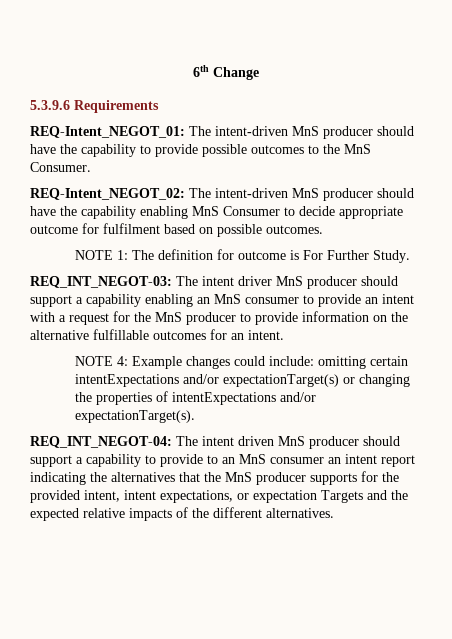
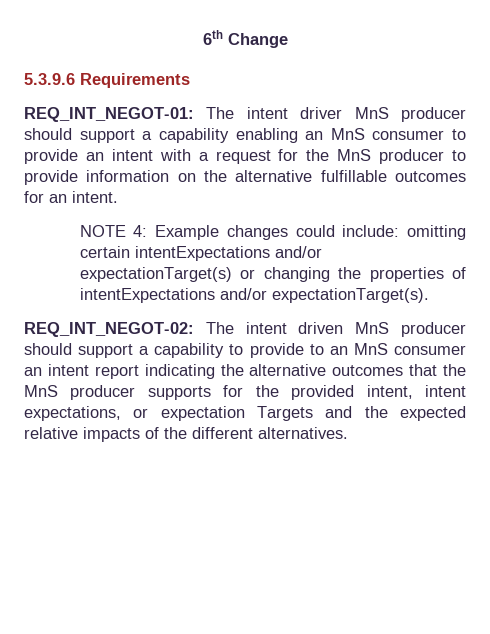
- REQ-Intent_NEGOT_01: The intent-driven MnS producer should have the capability to provide possible outcomes to the MnS Consumer.
- REQ-Intent_NEGOT_02: The intent-driven MnS producer should have the capability enabling MnS Consumer to decide appropriate outcome for fulfilment based on possible outcomes.
- NOTE 1: The definition for outcome is For Further Study.
- REQ_INT_NEGOT-03: The intent driver MnS producer should support a capability enabling an MnS consumer to provide an intent with a request for the MnS producer to provide information on the alternative fulfillable outcomes for an intent.
+ REQ_INT_NEGOT-01: The intent driver MnS producer should support a capability enabling an MnS consumer to provide an intent with a request for the MnS producer to provide information on the alternative fulfillable outcomes for an intent.
- REQ_INT_NEGOT-04: The intent driven MnS producer should support a capability to provide to an MnS consumer an intent report indicating the alternatives that the MnS producer supports for the provided intent, intent expectations, or expectation Targets and the expected relative impacts of the different alternatives.
+ REQ_INT_NEGOT-02: The intent driven MnS producer should support a capability to provide to an MnS consumer an intent report indicating the alternative outcomes that the MnS producer supports for the provided intent, intent expectations, or expectation Targets and the expected relative impacts of the different alternatives.

